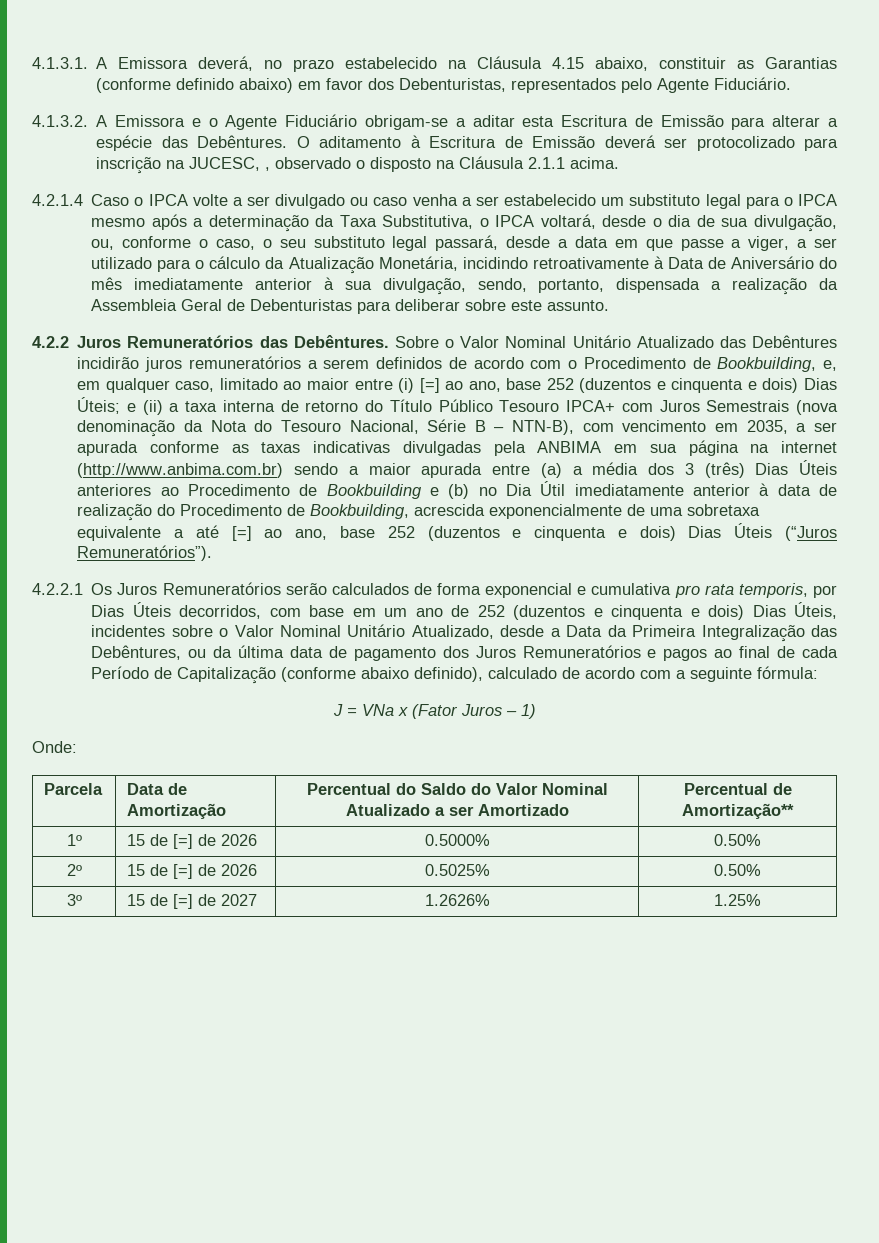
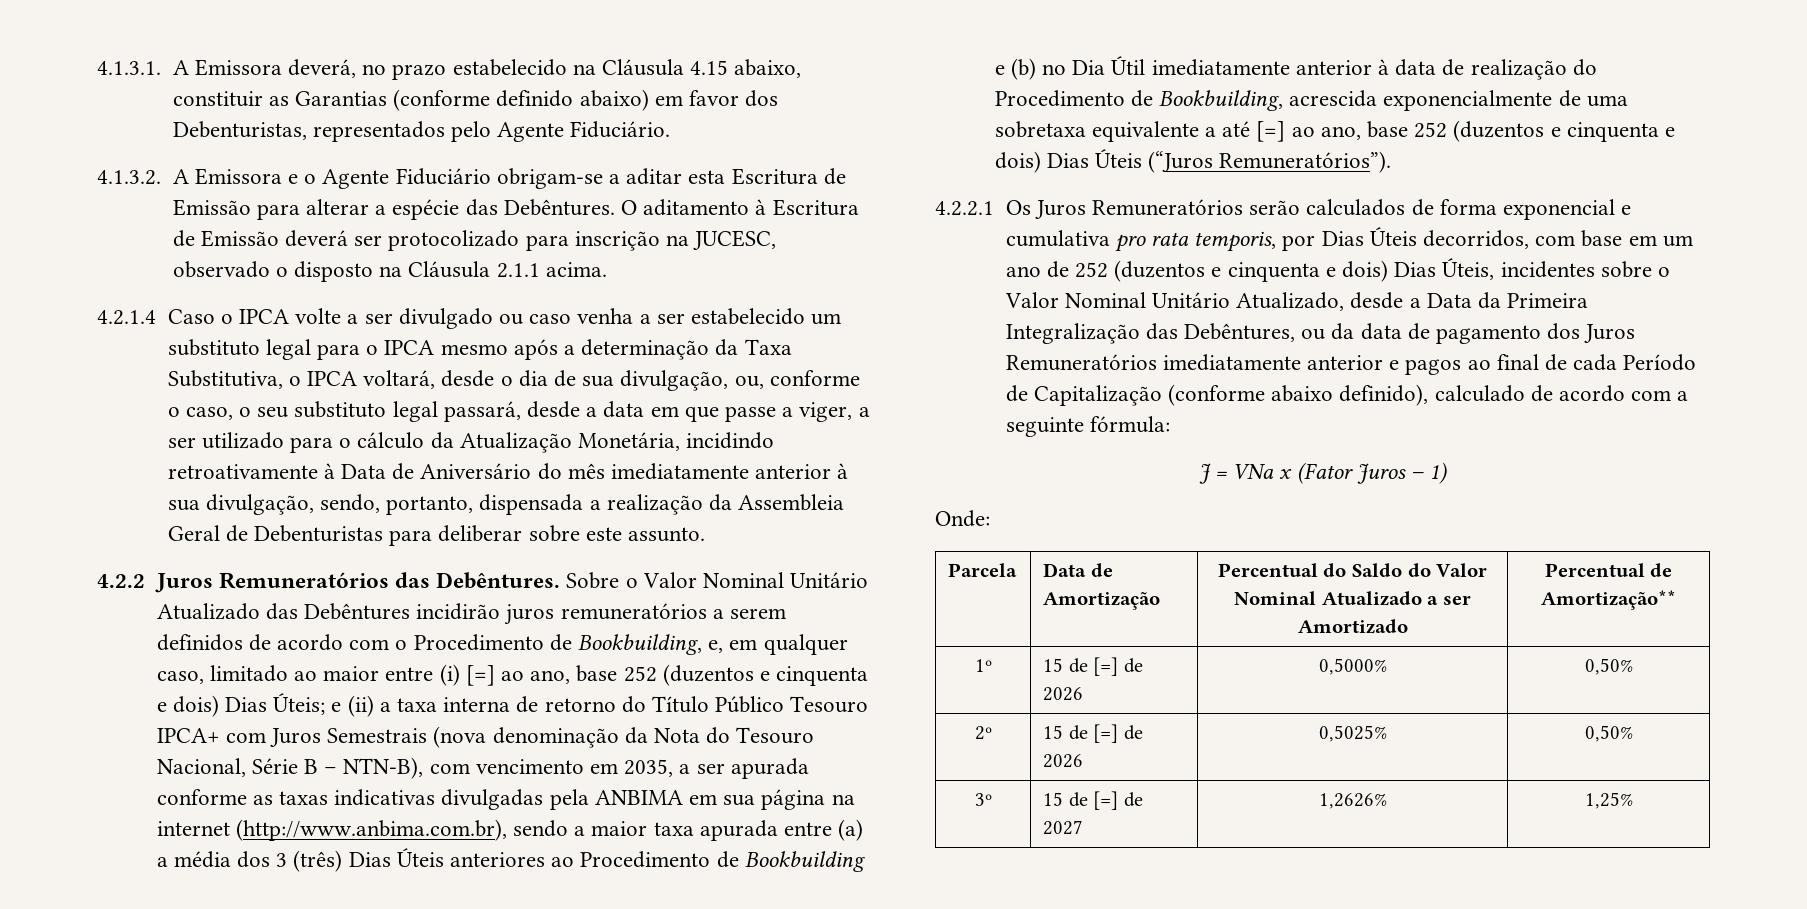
- O aditamento à Escritura de Emissão deverá ser protocolizado para inscrição na JUCESC, , observado o disposto na Cláusula 2.1.1 acima.
+ O aditamento à Escritura de Emissão deverá ser protocolizado para inscrição na JUCESC, observado o disposto na Cláusula 2.1.1 acima.
- e (ii) a taxa interna de retorno do Título Público Tesouro IPCA+ com Juros Semestrais (nova denominação da Nota do Tesouro Nacional, Série B – NTN-B), com vencimento em 2035, a ser apurada conforme as taxas indicativas divulgadas pela ANBIMA em sua página na internet (http://www.anbima.com.br) sendo a maior apurada entre (a) a média dos 3 (três) Dias Úteis anteriores ao Procedimento de Bookbuilding e (b) no Dia Útil imediatamente anterior à data de realização do Procedimento de Bookbuilding, acrescida exponencialmente de uma sobretaxa equivalente a até [=] ao ano, base 252 (duzentos e cinquenta e dois) Dias Úteis (“Juros Remuneratórios”).
+ e (ii) a taxa interna de retorno do Título Público Tesouro IPCA+ com Juros Semestrais (nova denominação da Nota do Tesouro Nacional, Série B – NTN-B), com vencimento em 2035, a ser apurada conforme as taxas indicativas divulgadas pela ANBIMA em sua página na internet (http://www.anbima.com.br), sendo a maior taxa apurada entre (a) a média dos 3 (três) Dias Úteis anteriores ao Procedimento de Bookbuilding e (b) no Dia Útil imediatamente anterior à data de realização do Procedimento de Bookbuilding, acrescida exponencialmente de uma sobretaxa equivalente a até [=] ao ano, base 252 (duzentos e cinquenta e dois) Dias Úteis (“Juros Remuneratórios”).
- 4.2.2.1 Os Juros Remuneratórios serão calculados de forma exponencial e cumulativa pro rata temporis, por Dias Úteis decorridos, com base em um ano de 252 (duzentos e cinquenta e dois) Dias Úteis, incidentes sobre o Valor Nominal Unitário Atualizado, desde a Data da Primeira Integralização das Debêntures, ou da última data de pagamento dos Juros Remuneratórios e pagos ao final de cada Período de Capitalização (conforme abaixo definido), calculado de acordo com a seguinte fórmula:
+ 4.2.2.1 Os Juros Remuneratórios serão calculados de forma exponencial e cumulativa pro rata temporis, por Dias Úteis decorridos, com base em um ano de 252 (duzentos e cinquenta e dois) Dias Úteis, incidentes sobre o Valor Nominal Unitário Atualizado, desde a Data da Primeira Integralização das Debêntures, ou da data de pagamento dos Juros Remuneratórios imediatamente anterior e pagos ao final de cada Período de Capitalização (conforme abaixo definido), calculado de acordo com a seguinte fórmula:
- 1º | 15 de [=] de 2026 | 0.5000% | 0.50%
+ 1º | 15 de [=] de 2026 | 0,5000% | 0,50%
- 2º | 15 de [=] de 2026 | 0.5025% | 0.50%
+ 2º | 15 de [=] de 2026 | 0,5025% | 0,50%
- 3º | 15 de [=] de 2027 | 1.2626% | 1.25%
+ 3º | 15 de [=] de 2027 | 1,2626% | 1,25%

